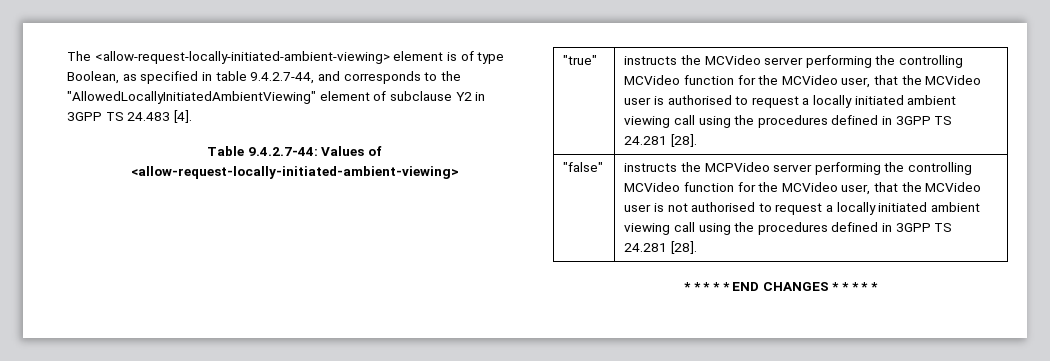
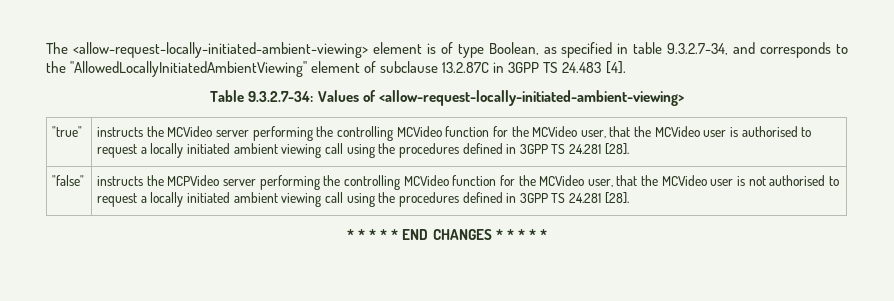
- The <allow-request-locally-initiated-ambient-viewing> element is of type Boolean, as specified in table 9.4.2.7-44, and corresponds to the "AllowedLocallyInitiatedAmbientViewing" element of subclause Y2 in 3GPP TS 24.483 [4].
+ The <allow-request-locally-initiated-ambient-viewing> element is of type Boolean, as specified in table 9.3.2.7-34, and corresponds to the "AllowedLocallyInitiatedAmbientViewing" element of subclause 13.2.87C in 3GPP TS 24.483 [4].
- Table 9.4.2.7-44: Values of <allow-request-locally-initiated-ambient-viewing>
+ Table 9.3.2.7-34: Values of <allow-request-locally-initiated-ambient-viewing>

